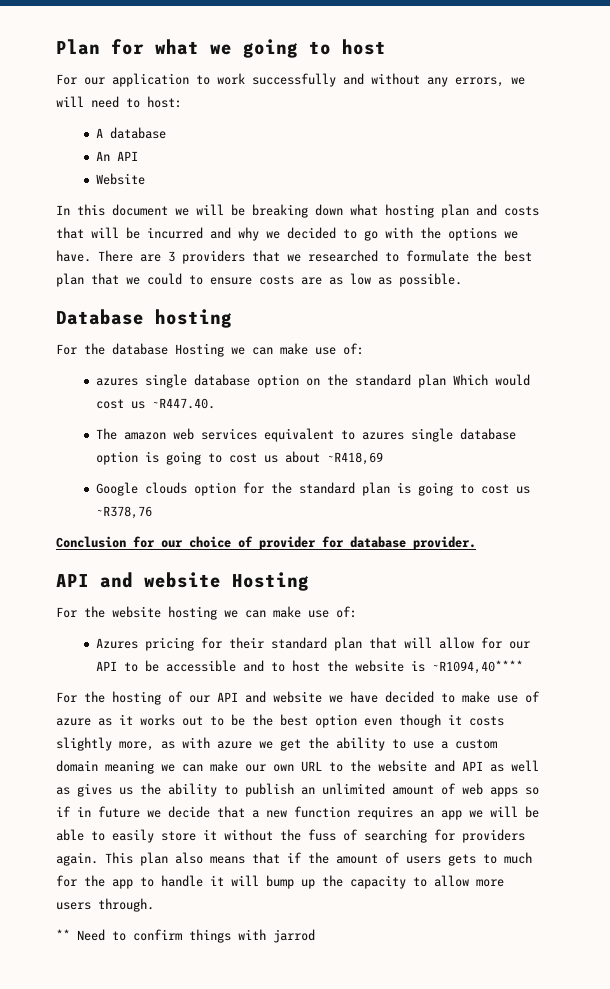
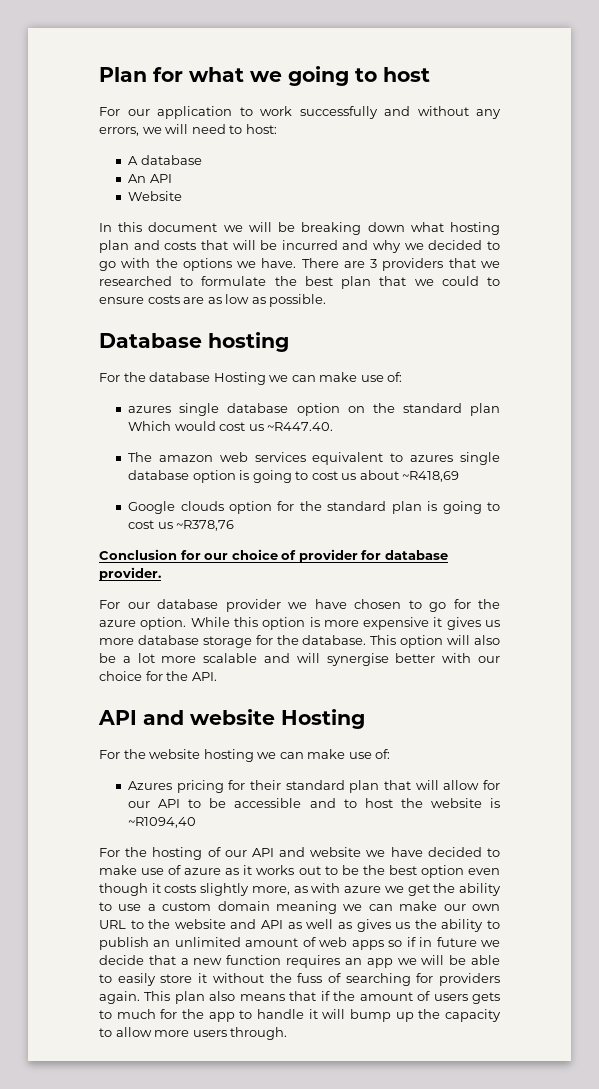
+ For our database provider we have chosen to go for the azure option. While this option is more expensive it gives us more database storage for the database. This option will also be a lot more scalable and will synergise better with our choice for the API.
- Azures pricing for their standard plan that will allow for our API to be accessible and to host the website is ~R1094,40****
+ Azures pricing for their standard plan that will allow for our API to be accessible and to host the website is ~R1094,40
- ** Need to confirm things with jarrod

